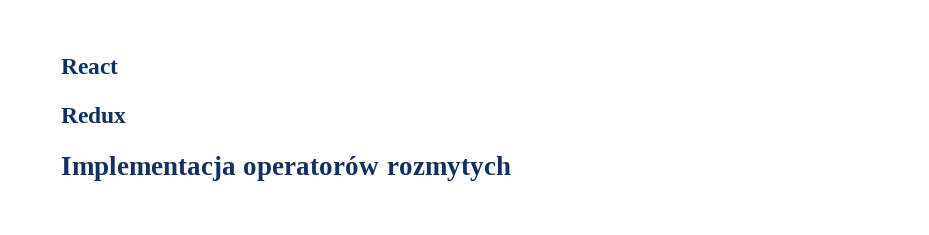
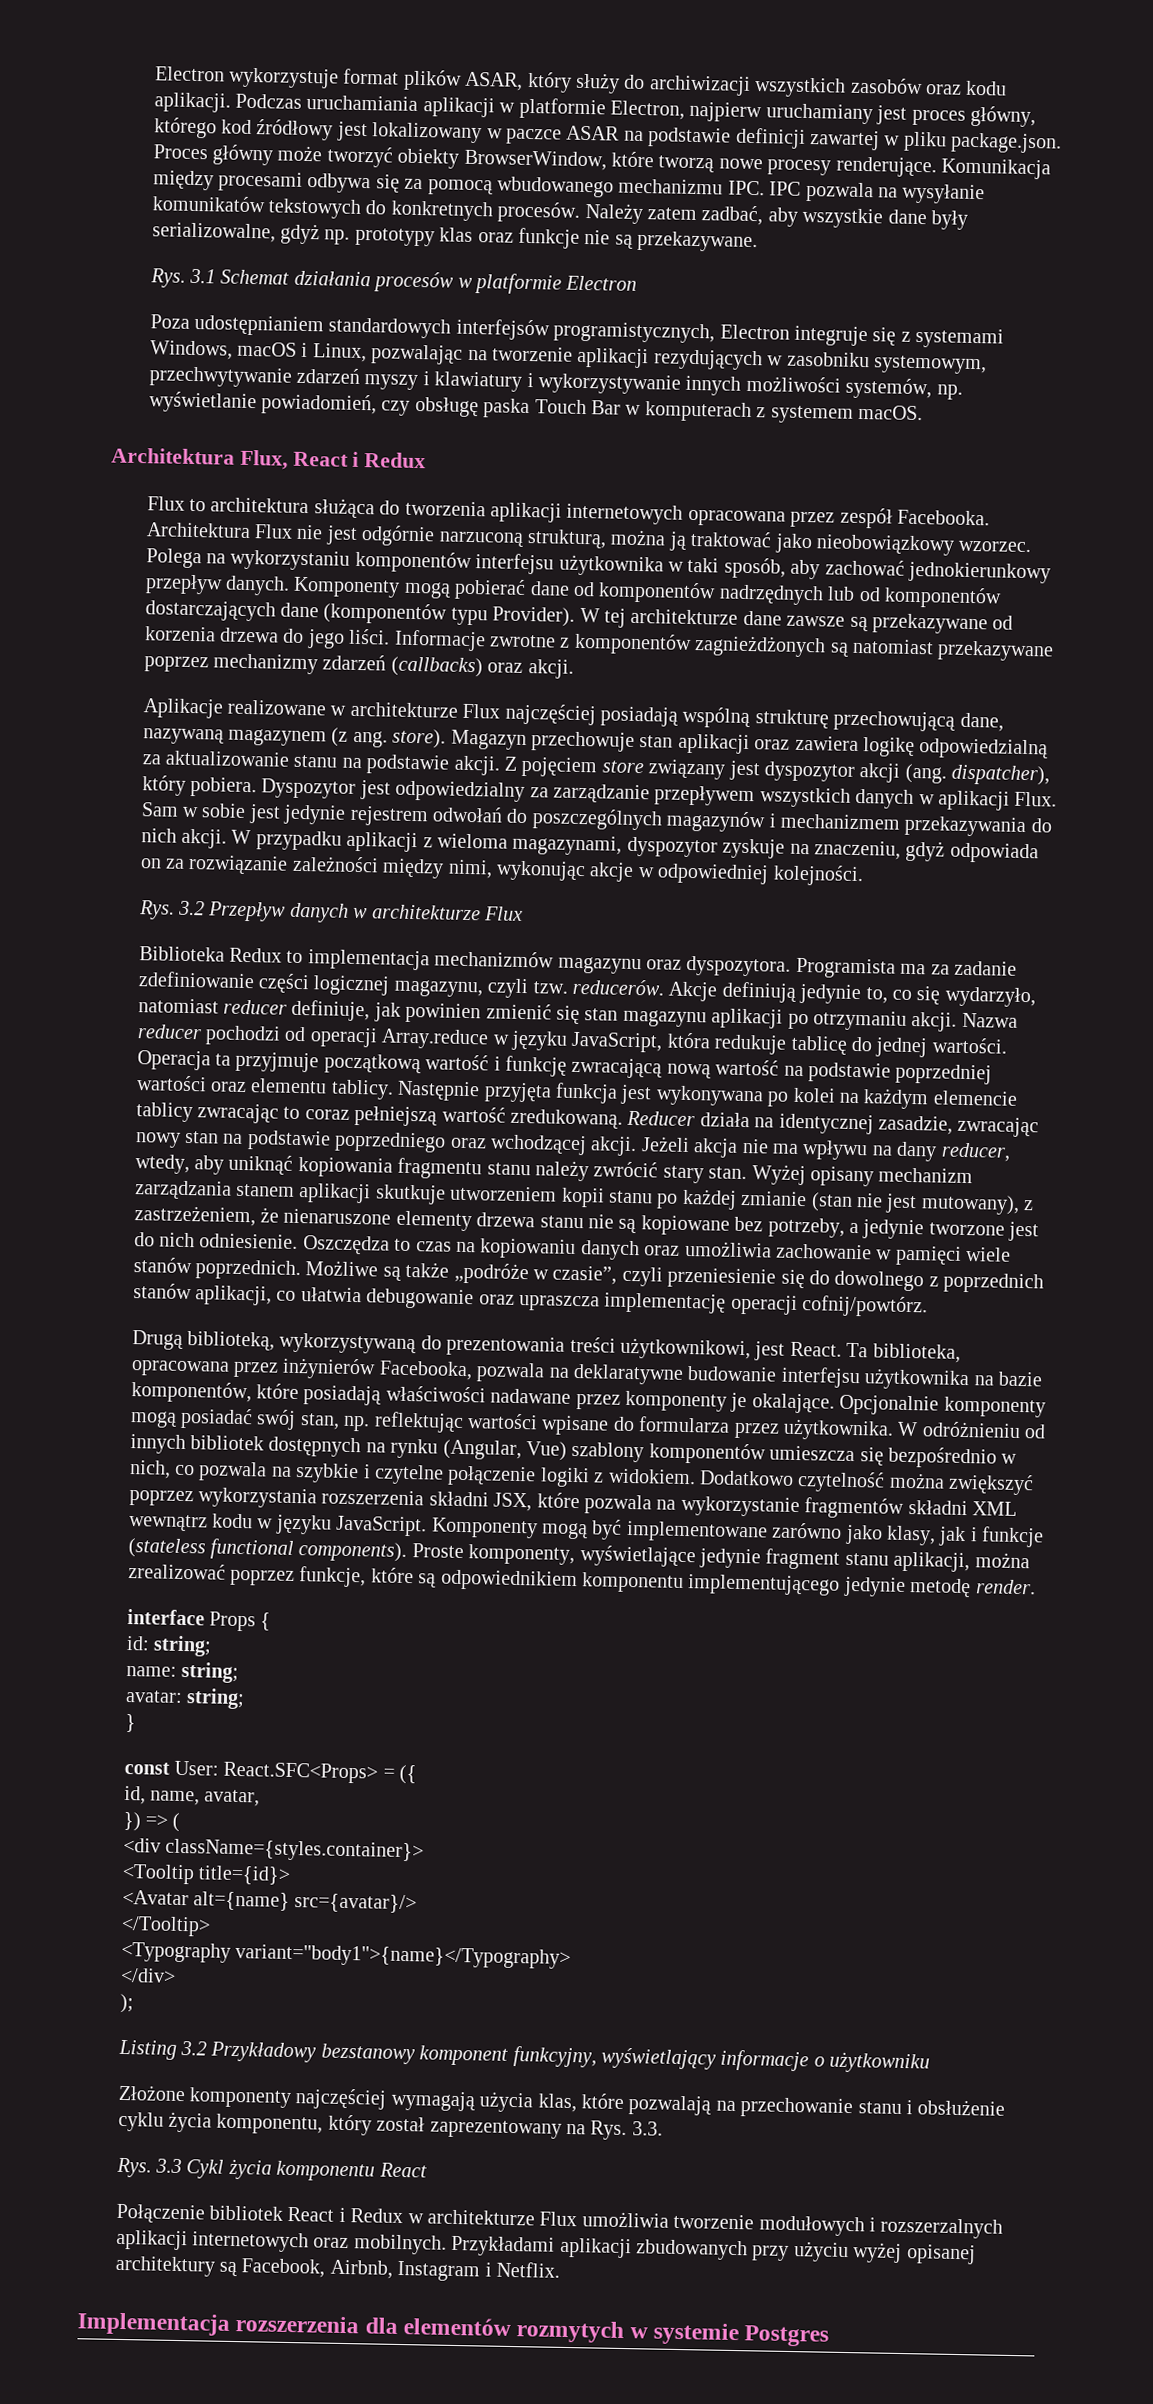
- React
- Redux
- Implementacja operatorów rozmytych
+ Electron wykorzystuje format plików ASAR, który służy do archiwizacji wszystkich zasobów oraz kodu aplikacji. Podczas uruchamiania aplikacji w platformie Electron, najpierw uruchamiany jest proces główny, którego kod źródłowy jest lokalizowany w paczce ASAR na podstawie definicji zawartej w pliku package.json. Proces główny może tworzyć obiekty BrowserWindow, które tworzą nowe procesy renderujące. Komunikacja między procesami odbywa się za pomocą wbudowanego mechanizmu IPC. IPC pozwala na wysyłanie komunikatów tekstowych do konkretnych procesów. Należy zatem zadbać, aby wszystkie dane były serializowalne, gdyż np. prototypy klas oraz funkcje nie są przekazywane.
+ Rys. 3.1 Schemat działania procesów w platformie Electron
+ Poza udostępnianiem standardowych interfejsów programistycznych, Electron integruje się z systemami Windows, macOS i Linux, pozwalając na tworzenie aplikacji rezydujących w zasobniku systemowym, przechwytywanie zdarzeń myszy i klawiatury i wykorzystywanie innych możliwości systemów, np. wyświetlanie powiadomień, czy obsługę paska Touch Bar w komputerach z systemem macOS.
+ Architektura Flux, React i Redux
+ Flux to architektura służąca do tworzenia aplikacji internetowych opracowana przez zespół Facebooka. Architektura Flux nie jest odgórnie narzuconą strukturą, można ją traktować jako nieobowiązkowy wzorzec. Polega na wykorzystaniu komponentów interfejsu użytkownika w taki sposób, aby zachować jednokierunkowy przepływ danych. Komponenty mogą pobierać dane od komponentów nadrzędnych lub od komponentów dostarczających dane (komponentów typu Provider). W tej architekturze dane zawsze są przekazywane od korzenia drzewa do jego liści. Informacje zwrotne z komponentów zagnieżdżonych są natomiast przekazywane poprzez mechanizmy zdarzeń (callbacks) oraz akcji.
+ Aplikacje realizowane w architekturze Flux najczęściej posiadają wspólną strukturę przechowującą dane, nazywaną magazynem (z ang. store). Magazyn przechowuje stan aplikacji oraz zawiera logikę odpowiedzialną za aktualizowanie stanu na podstawie akcji. Z pojęciem store związany jest dyspozytor akcji (ang. dispatcher), który pobiera. Dyspozytor jest odpowiedzialny za zarządzanie przepływem wszystkich danych w aplikacji Flux. Sam w sobie jest jedynie rejestrem odwołań do poszczególnych magazynów i mechanizmem przekazywania do nich akcji. W przypadku aplikacji z wieloma magazynami, dyspozytor zyskuje na znaczeniu, gdyż odpowiada on za rozwiązanie zależności między nimi, wykonując akcje w odpowiedniej kolejności.
+ Rys. 3.2 Przepływ danych w architekturze Flux
+ Biblioteka Redux to implementacja mechanizmów magazynu oraz dyspozytora. Programista ma za zadanie zdefiniowanie części logicznej magazynu, czyli tzw. reducerów. Akcje definiują jedynie to, co się wydarzyło, natomiast reducer definiuje, jak powinien zmienić się stan magazynu aplikacji po otrzymaniu akcji. Nazwa reducer pochodzi od operacji Array.reduce w języku JavaScript, która redukuje tablicę do jednej wartości. Operacja ta przyjmuje początkową wartość i funkcję zwracającą nową wartość na podstawie poprzedniej wartości oraz elementu tablicy. Następnie przyjęta funkcja jest wykonywana po kolei na każdym elemencie tablicy zwracając to coraz pełniejszą wartość zredukowaną. Reducer działa na identycznej zasadzie, zwracając nowy stan na podstawie poprzedniego oraz wchodzącej akcji. Jeżeli akcja nie ma wpływu na dany reducer, wtedy, aby uniknąć kopiowania fragmentu stanu należy zwrócić stary stan. Wyżej opisany mechanizm zarządzania stanem aplikacji skutkuje utworzeniem kopii stanu po każdej zmianie (stan nie jest mutowany), z zastrzeżeniem, że nienaruszone elementy drzewa stanu nie są kopiowane bez potrzeby, a jedynie tworzone jest do nich odniesienie. Oszczędza to czas na kopiowaniu danych oraz umożliwia zachowanie w pamięci wiele stanów poprzednich. Możliwe są także „podróże w czasie”, czyli przeniesienie się do dowolnego z poprzednich stanów aplikacji, co ułatwia debugowanie oraz upraszcza implementację operacji cofnij/powtórz.
+ Drugą biblioteką, wykorzystywaną do prezentowania treści użytkownikowi, jest React. Ta biblioteka, opracowana przez inżynierów Facebooka, pozwala na deklaratywne budowanie interfejsu użytkownika na bazie komponentów, które posiadają właściwości nadawane przez komponenty je okalające. Opcjonalnie komponenty mogą posiadać swój stan, np. reflektując wartości wpisane do formularza przez użytkownika. W odróżnieniu od innych bibliotek dostępnych na rynku (Angular, Vue) szablony komponentów umieszcza się bezpośrednio w nich, co pozwala na szybkie i czytelne połączenie logiki z widokiem. Dodatkowo czytelność można zwiększyć poprzez wykorzystania rozszerzenia składni JSX, które pozwala na wykorzystanie fragmentów składni XML wewnątrz kodu w języku JavaScript. Komponenty mogą być implementowane zarówno jako klasy, jak i funkcje (stateless functional components). Proste komponenty, wyświetlające jedynie fragment stanu aplikacji, można zrealizować poprzez funkcje, które są odpowiednikiem komponentu implementującego jedynie metodę render.
+ interface Props {
+ id: string;
+ name: string;
+ avatar: string;
+ }
+ const User: React.SFC<Props> = ({
+ id, name, avatar,
+ }) => (
+ <div className={styles.container}>
+ <Tooltip title={id}>
+ <Avatar alt={name} src={avatar}/>
+ </Tooltip>
+ <Typography variant="body1">{name}</Typography>
+ </div>
+ );
+ Listing 3.2 Przykładowy bezstanowy komponent funkcyjny, wyświetlający informacje o użytkowniku
+ Złożone komponenty najczęściej wymagają użycia klas, które pozwalają na przechowanie stanu i obsłużenie cyklu życia komponentu, który został zaprezentowany na Rys. 3.3.
+ Rys. 3.3 Cykl życia komponentu React
+ Połączenie bibliotek React i Redux w architekturze Flux umożliwia tworzenie modułowych i rozszerzalnych aplikacji internetowych oraz mobilnych. Przykładami aplikacji zbudowanych przy użyciu wyżej opisanej architektury są Facebook, Airbnb, Instagram i Netflix.
+ Implementacja rozszerzenia dla elementów rozmytych w systemie Postgres

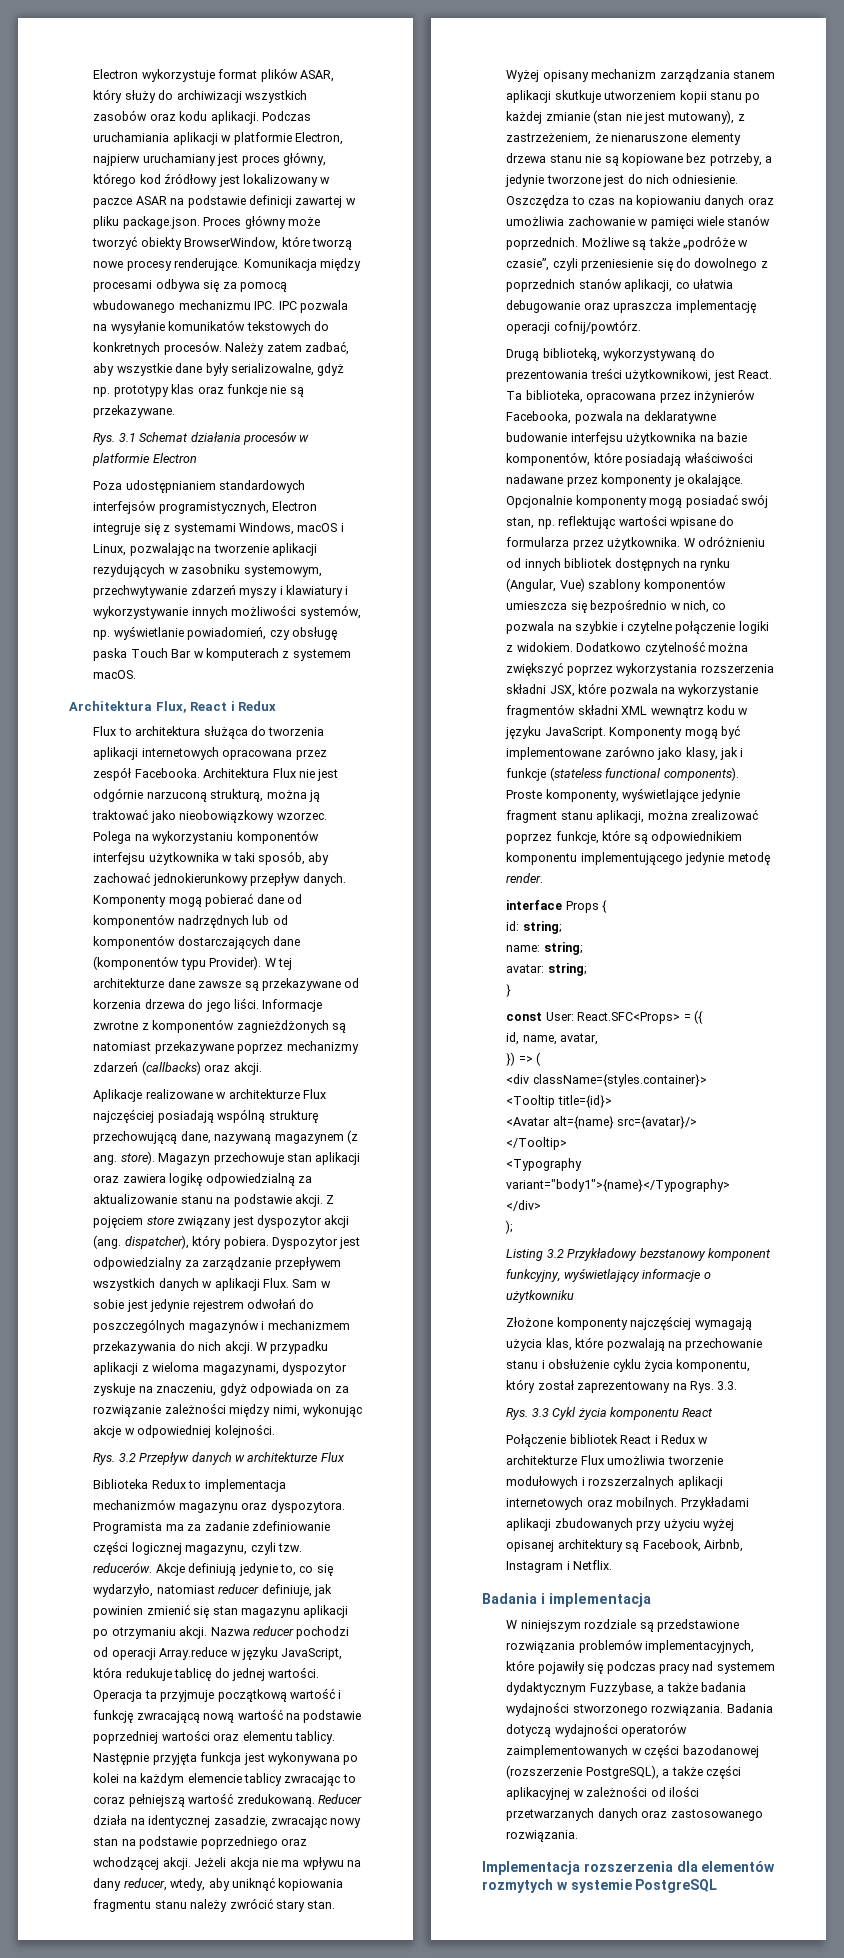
+ Badania i implementacja
+ W niniejszym rozdziale są przedstawione rozwiązania problemów implementacyjnych, które pojawiły się podczas pracy nad systemem dydaktycznym Fuzzybase, a także badania wydajności stworzonego rozwiązania. Badania dotyczą wydajności operatorów zaimplementowanych w części bazodanowej (rozszerzenie PostgreSQL), a także części aplikacyjnej w zależności od ilości przetwarzanych danych oraz zastosowanego rozwiązania.
- Implementacja rozszerzenia dla elementów rozmytych w systemie Postgres
+ Implementacja rozszerzenia dla elementów rozmytych w systemie PostgreSQL

